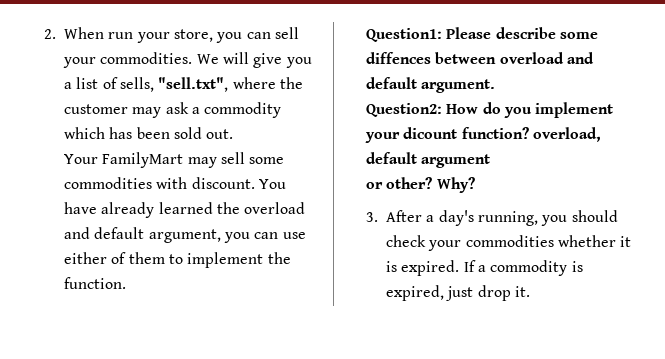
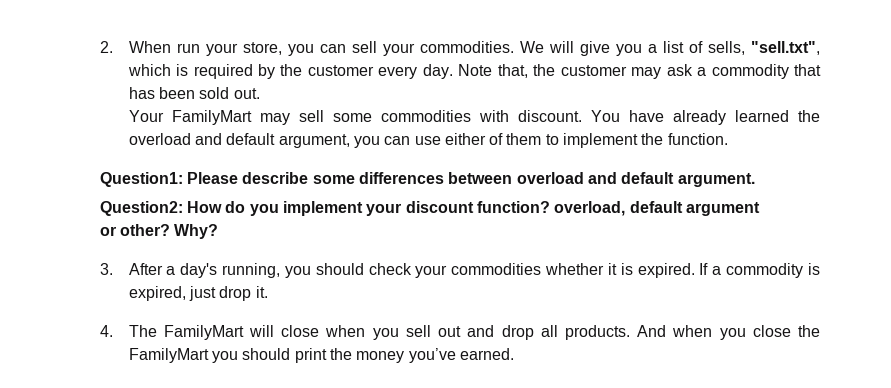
- We will give you a list of sells, "sell.txt", where the customer may ask a commodity which has been sold out.
+ We will give you a list of sells, "sell.txt", which is required by the customer every day. Note that, the customer may ask a commodity that has been sold out.
- Question1: Please describe some diffences between overload and default argument.
+ Question1: Please describe some differences between overload and default argument.
- Question2: How do you implement your dicount function? overload, default argument
+ Question2: How do you implement your discount function? overload, default argument
+ 4. The FamilyMart will close when you sell out and drop all products. And when you close the FamilyMart you should print the money you’ve earned.

